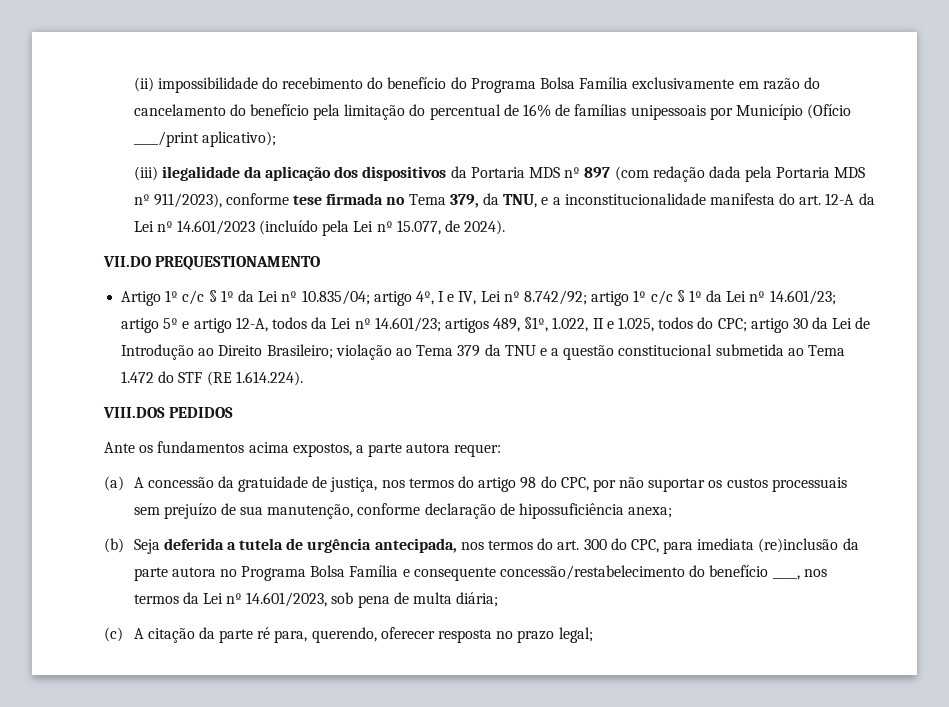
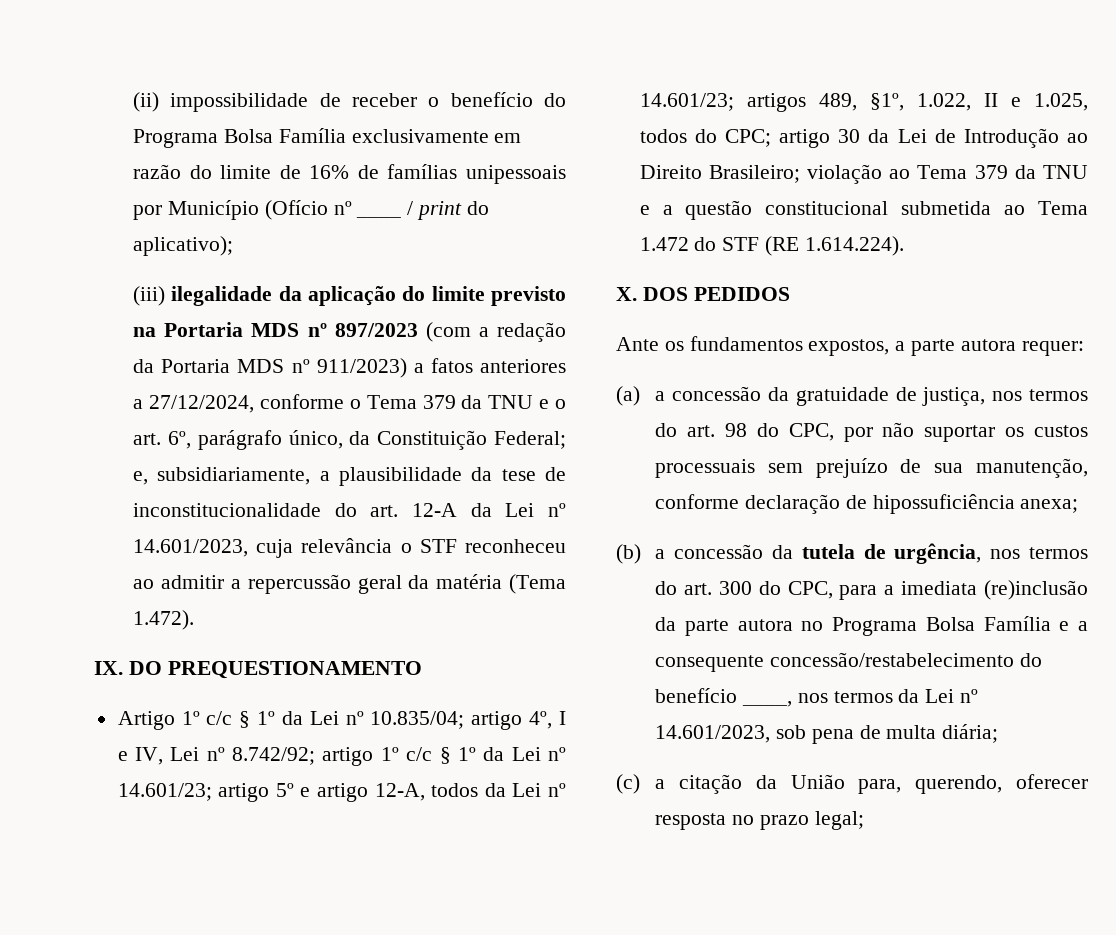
- (ii) impossibilidade do recebimento do benefício do Programa Bolsa Família exclusivamente em razão do cancelamento do benefício pela limitação do percentual de 16% de famílias unipessoais por Município (Ofício ____/print aplicativo);
+ (ii) impossibilidade de receber o benefício do Programa Bolsa Família exclusivamente em razão do limite de 16% de famílias unipessoais por Município (Ofício nº ____ / print do aplicativo);
- (iii) ilegalidade da aplicação dos dispositivos da Portaria MDS nº 897 (com redação dada pela Portaria MDS nº 911/2023), conforme tese firmada no Tema 379, da TNU, e a inconstitucionalidade manifesta do art. 12-A da Lei nº 14.601/2023 (incluído pela Lei nº 15.077, de 2024).
- VII.DO PREQUESTIONAMENTO
+ (iii) ilegalidade da aplicação do limite previsto na Portaria MDS nº 897/2023 (com a redação da Portaria MDS nº 911/2023) a fatos anteriores a 27/12/2024, conforme o Tema 379 da TNU e o art. 6º, parágrafo único, da Constituição Federal; e, subsidiariamente, a plausibilidade da tese de inconstitucionalidade do art. 12-A da Lei nº 14.601/2023, cuja relevância o STF reconheceu ao admitir a repercussão geral da matéria (Tema 1.472).
+ IX. DO PREQUESTIONAMENTO
- VIII.DOS PEDIDOS
+ X. DOS PEDIDOS
- Ante os fundamentos acima expostos, a parte autora requer:
+ Ante os fundamentos expostos, a parte autora requer:
- (a) A concessão da gratuidade de justiça, nos termos do artigo 98 do CPC, por não suportar os custos processuais sem prejuízo de sua manutenção, conforme declaração de hipossuficiência anexa;
+ (a) a concessão da gratuidade de justiça, nos termos do art. 98 do CPC, por não suportar os custos processuais sem prejuízo de sua manutenção, conforme declaração de hipossuficiência anexa;
- (b) Seja deferida a tutela de urgência antecipada, nos termos do art. 300 do CPC, para imediata (re)inclusão da parte autora no Programa Bolsa Família e consequente concessão/restabelecimento do benefício ____, nos termos da Lei nº 14.601/2023, sob pena de multa diária;
+ (b) a concessão da tutela de urgência, nos termos do art. 300 do CPC, para a imediata (re)inclusão da parte autora no Programa Bolsa Família e a consequente concessão/restabelecimento do benefício ____, nos termos da Lei nº 14.601/2023, sob pena de multa diária;
- (c) A citação da parte ré para, querendo, oferecer resposta no prazo legal;
+ (c) a citação da União para, querendo, oferecer resposta no prazo legal;

